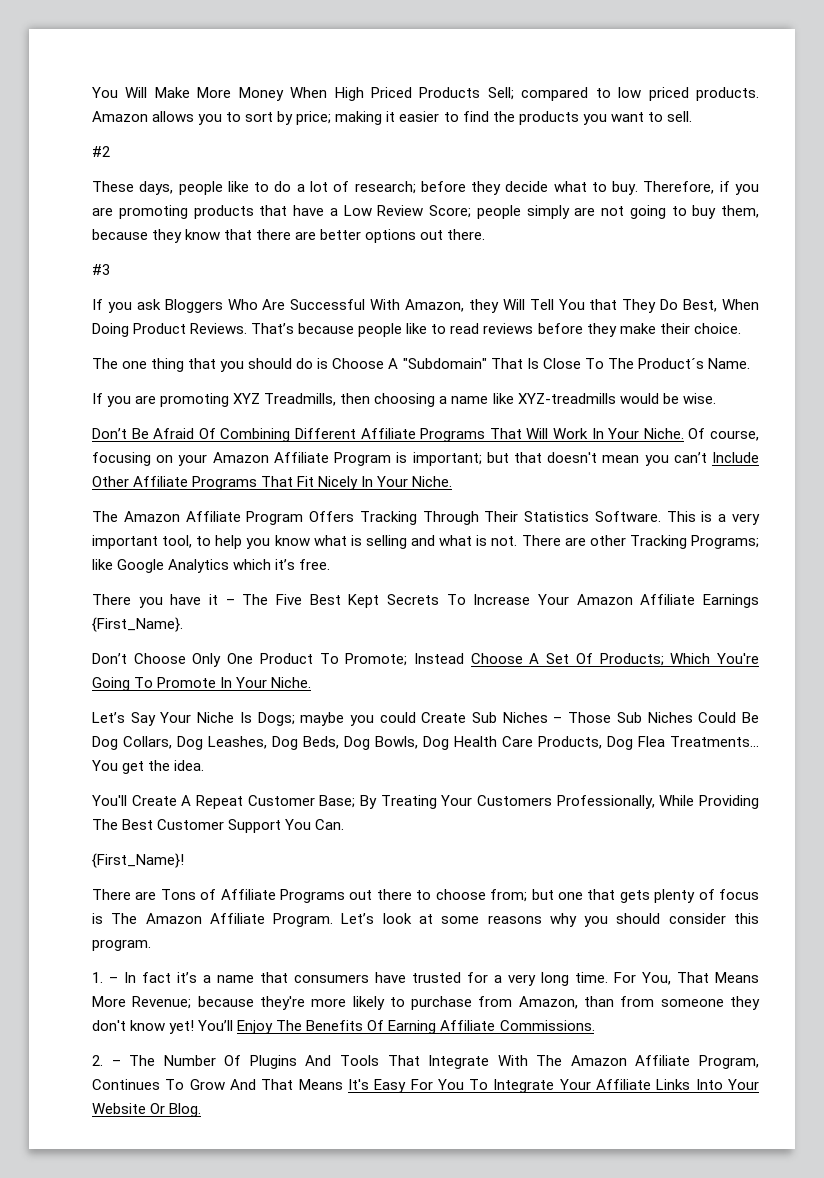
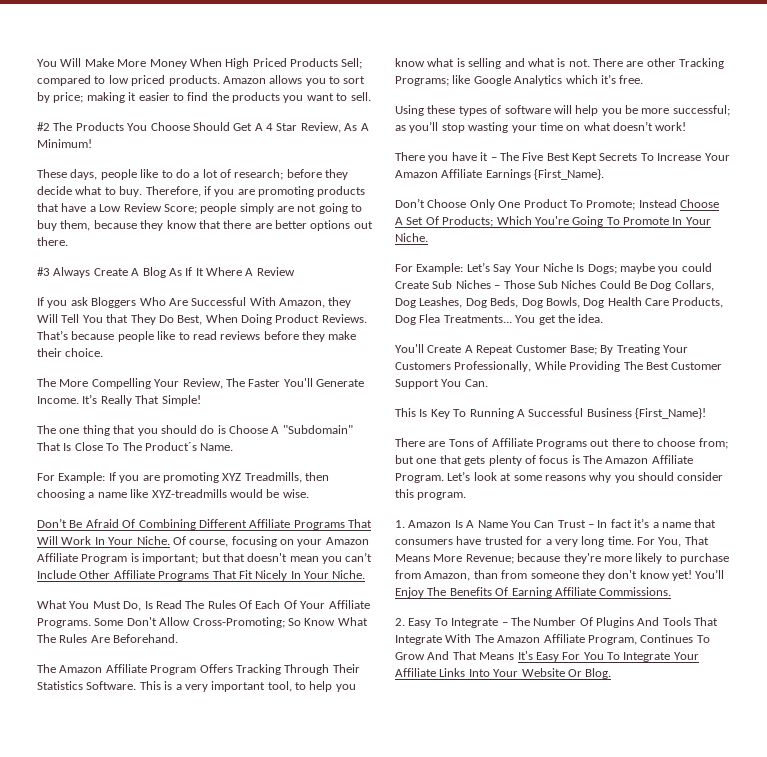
- #2
+ #2 The Products You Choose Should Get A 4 Star Review, As A Minimum!
- #3
+ #3 Always Create A Blog As If It Where A Review
+ The More Compelling Your Review, The Faster You'll Generate Income. It’s Really That Simple!
- If you are promoting XYZ Treadmills, then choosing a name like XYZ-treadmills would be wise.
+ For Example: If you are promoting XYZ Treadmills, then choosing a name like XYZ-treadmills would be wise.
+ What You Must Do, Is Read The Rules Of Each Of Your Affiliate Programs. Some Don't Allow Cross-Promoting; So Know What The Rules Are Beforehand.
+ Using these types of software will help you be more successful; as you’ll stop wasting your time on what doesn’t work!
- Let’s Say Your Niche Is Dogs; maybe you could Create Sub Niches – Those Sub Niches Could Be Dog Collars, Dog Leashes, Dog Beds, Dog Bowls, Dog Health Care Products, Dog Flea Treatments...
+ For Example: Let’s Say Your Niche Is Dogs; maybe you could Create Sub Niches – Those Sub Niches Could Be Dog Collars, Dog Leashes, Dog Beds, Dog Bowls, Dog Health Care Products, Dog Flea Treatments...
- {First_Name}!
+ This Is Key To Running A Successful Business {First_Name}!
- 1. – In fact it’s a name that consumers have trusted for a very long time.
+ 1. Amazon Is A Name You Can Trust – In fact it’s a name that consumers have trusted for a very long time.
- 2. – The Number Of Plugins And Tools That Integrate With The Amazon Affiliate Program, Continues To Grow And That Means It's Easy For You To Integrate Your Affiliate Links Into Your Website Or Blog.
+ 2. Easy To Integrate – The Number Of Plugins And Tools That Integrate With The Amazon Affiliate Program, Continues To Grow And That Means It's Easy For You To Integrate Your Affiliate Links Into Your Website Or Blog.

